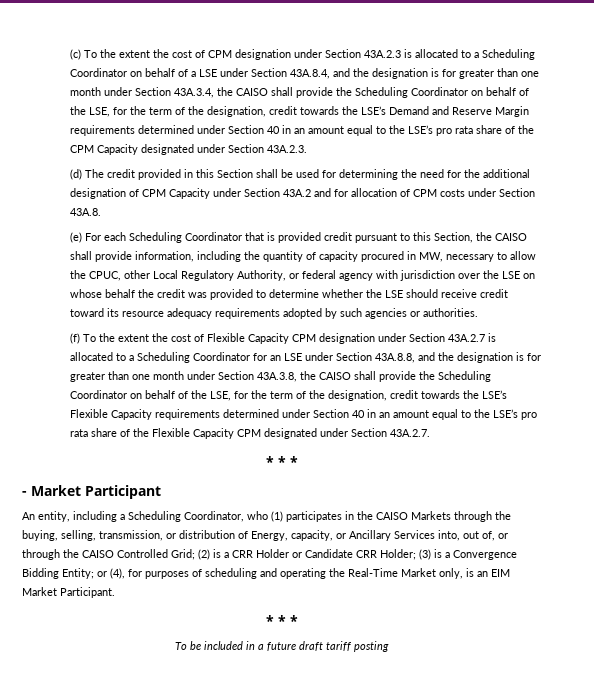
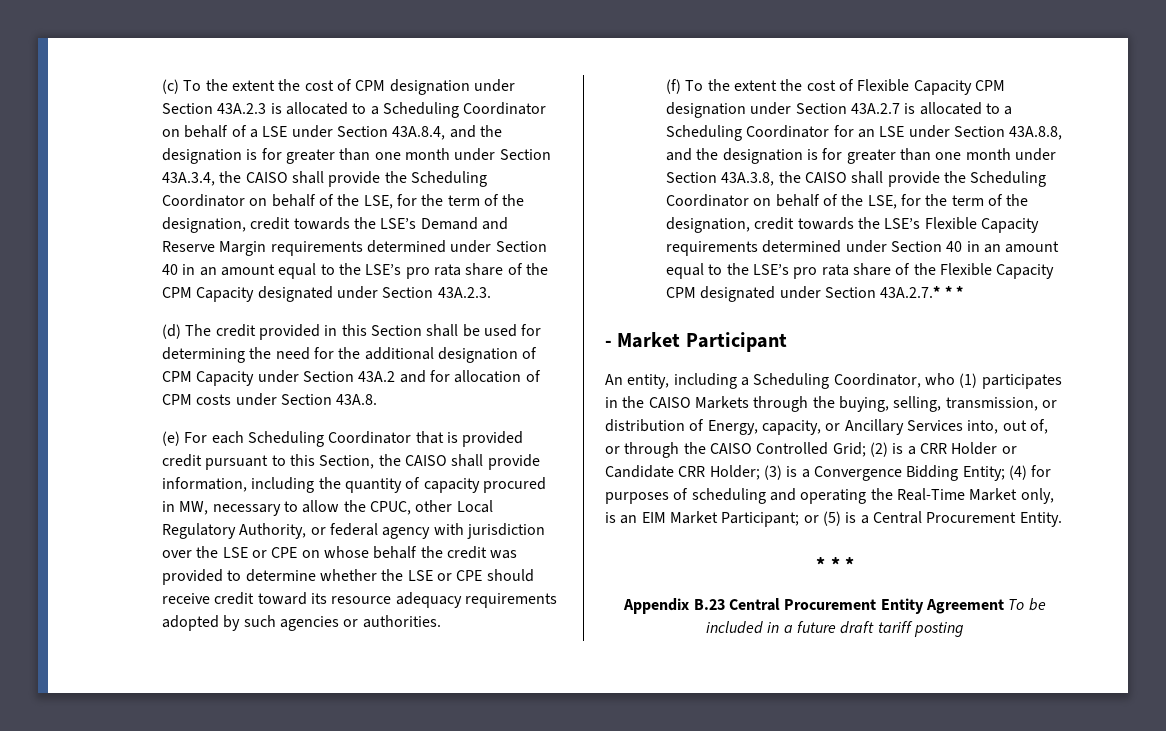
- (e) For each Scheduling Coordinator that is provided credit pursuant to this Section, the CAISO shall provide information, including the quantity of capacity procured in MW, necessary to allow the CPUC, other Local Regulatory Authority, or federal agency with jurisdiction over the LSE on whose behalf the credit was provided to determine whether the LSE should receive credit toward its resource adequacy requirements adopted by such agencies or authorities.
+ (e) For each Scheduling Coordinator that is provided credit pursuant to this Section, the CAISO shall provide information, including the quantity of capacity procured in MW, necessary to allow the CPUC, other Local Regulatory Authority, or federal agency with jurisdiction over the LSE or CPE on whose behalf the credit was provided to determine whether the LSE or CPE should receive credit toward its resource adequacy requirements adopted by such agencies or authorities.
- (f) To the extent the cost of Flexible Capacity CPM designation under Section 43A.2.7 is allocated to a Scheduling Coordinator for an LSE under Section 43A.8.8, and the designation is for greater than one month under Section 43A.3.8, the CAISO shall provide the Scheduling Coordinator on behalf of the LSE, for the term of the designation, credit towards the LSE’s Flexible Capacity requirements determined under Section 40 in an amount equal to the LSE’s pro rata share of the Flexible Capacity CPM designated under Section 43A.2.7.
- * * *
+ (f) To the extent the cost of Flexible Capacity CPM designation under Section 43A.2.7 is allocated to a Scheduling Coordinator for an LSE under Section 43A.8.8, and the designation is for greater than one month under Section 43A.3.8, the CAISO shall provide the Scheduling Coordinator on behalf of the LSE, for the term of the designation, credit towards the LSE’s Flexible Capacity requirements determined under Section 40 in an amount equal to the LSE’s pro rata share of the Flexible Capacity CPM designated under Section 43A.2.7.* * *
- or (4), for purposes of scheduling and operating the Real-Time Market only, is an EIM Market Participant.
+ (4) for purposes of scheduling and operating the Real-Time Market only, is an EIM Market Participant; or (5) is a Central Procurement Entity.
  * * *
- To be included in a future draft tariff posting
+ Appendix B.23 Central Procurement Entity Agreement To be included in a future draft tariff posting

